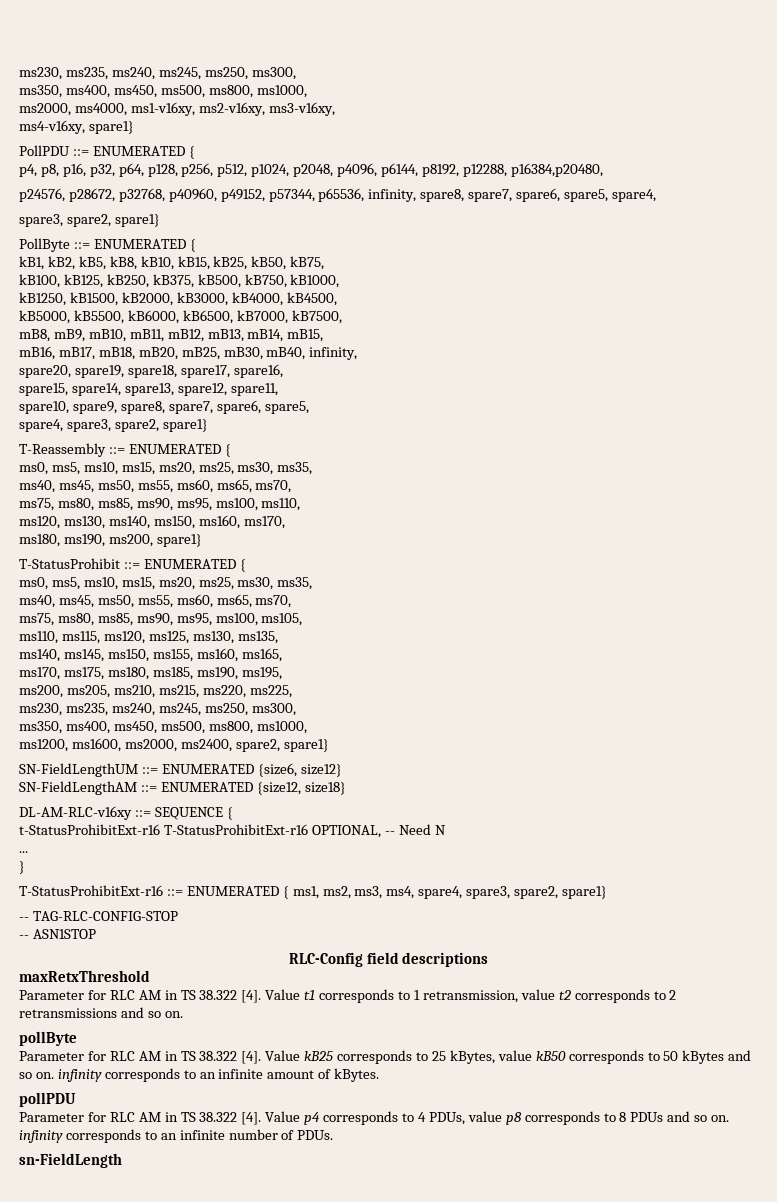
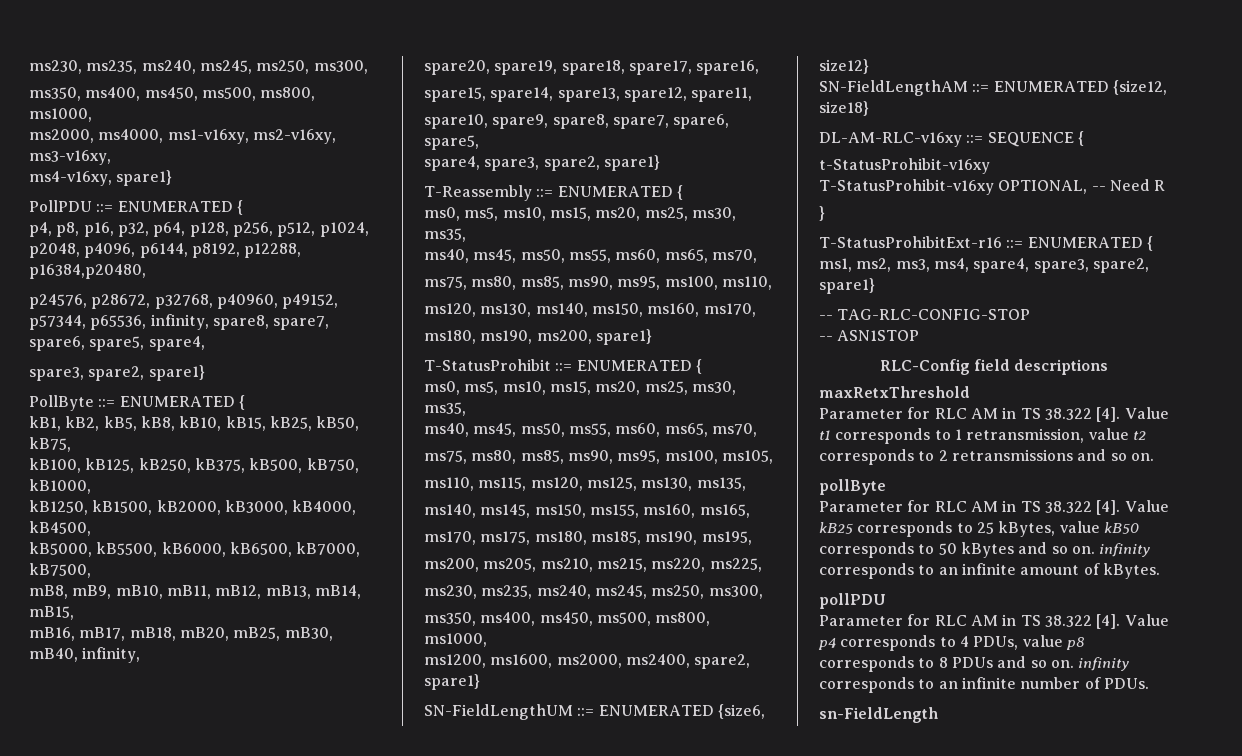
- t-StatusProhibitExt-r16 T-StatusProhibitExt-r16 OPTIONAL, -- Need N
- ...
+ t-StatusProhibit-v16xy T-StatusProhibit-v16xy OPTIONAL, -- Need R

